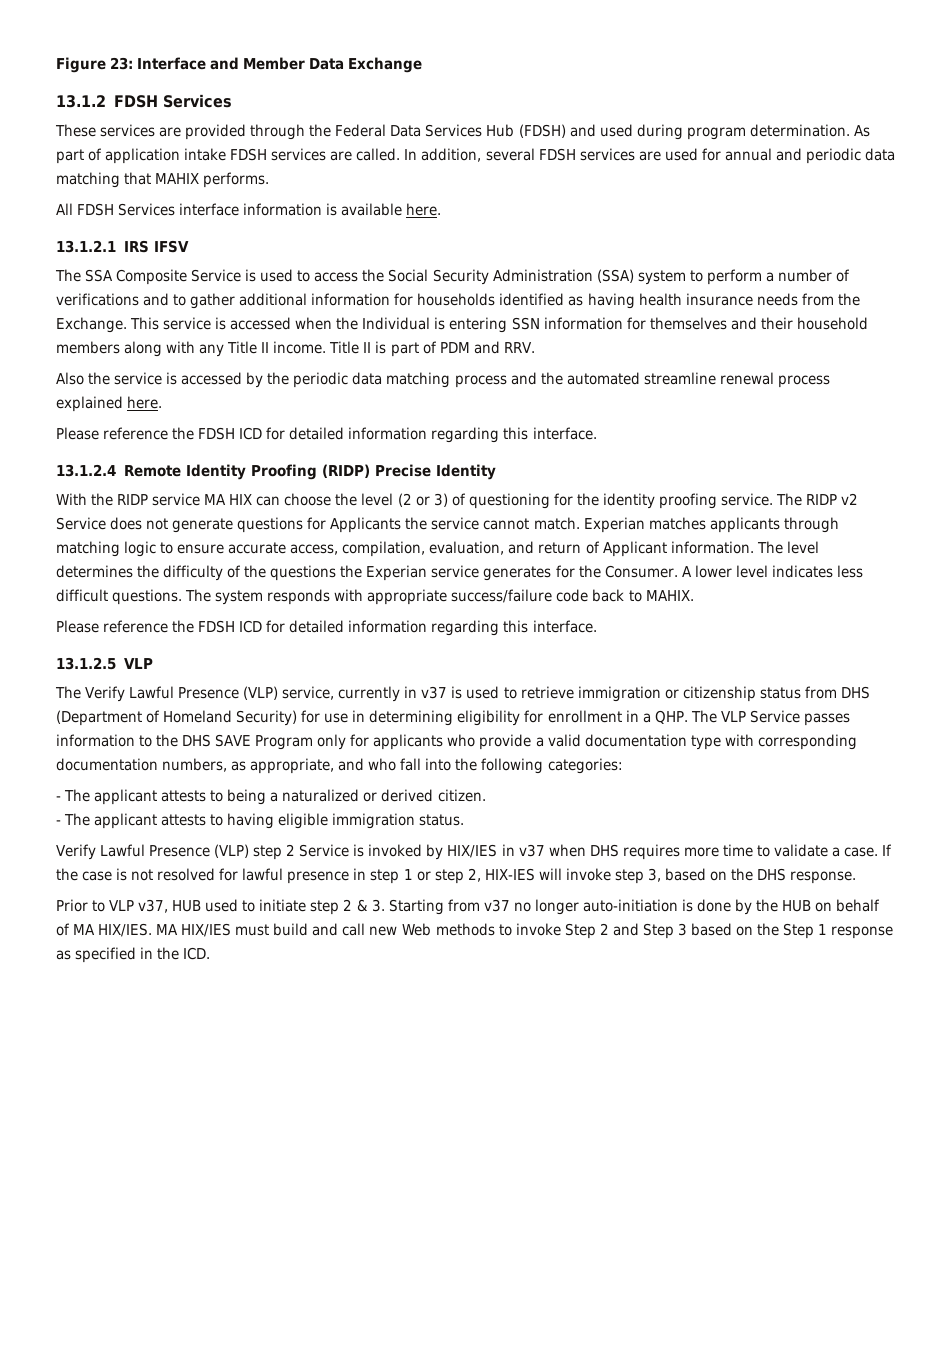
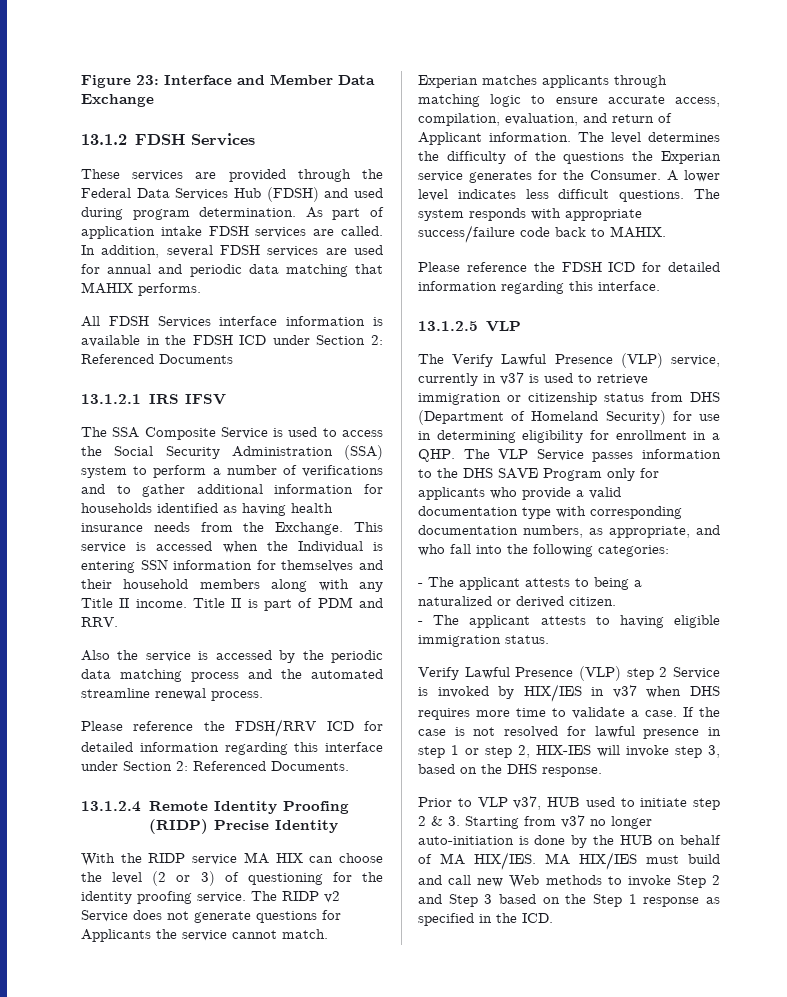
- All FDSH Services interface information is available here.
+ All FDSH Services interface information is available in the FDSH ICD under Section 2: Referenced Documents
- Also the service is accessed by the periodic data matching process and the automated streamline renewal process explained here.
- Please reference the FDSH ICD for detailed information regarding this interface.
+ Also the service is accessed by the periodic data matching process and the automated streamline renewal process.
+ Please reference the FDSH/RRV ICD for detailed information regarding this interface under Section 2: Referenced Documents.

